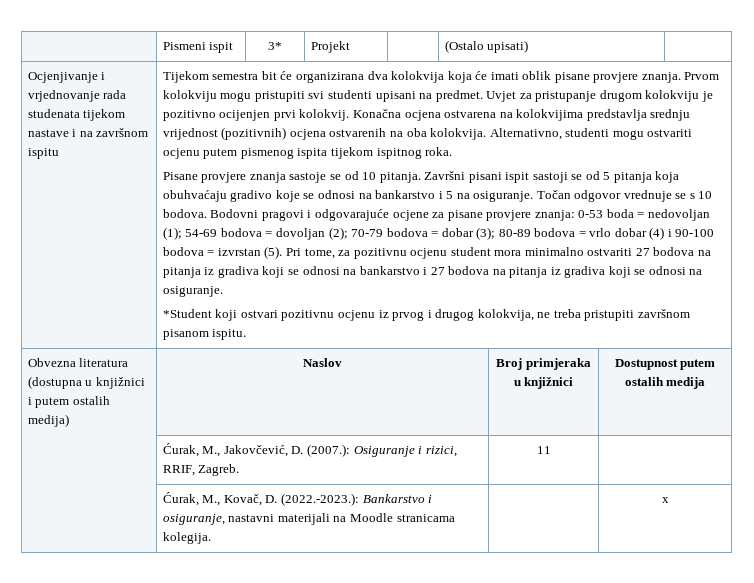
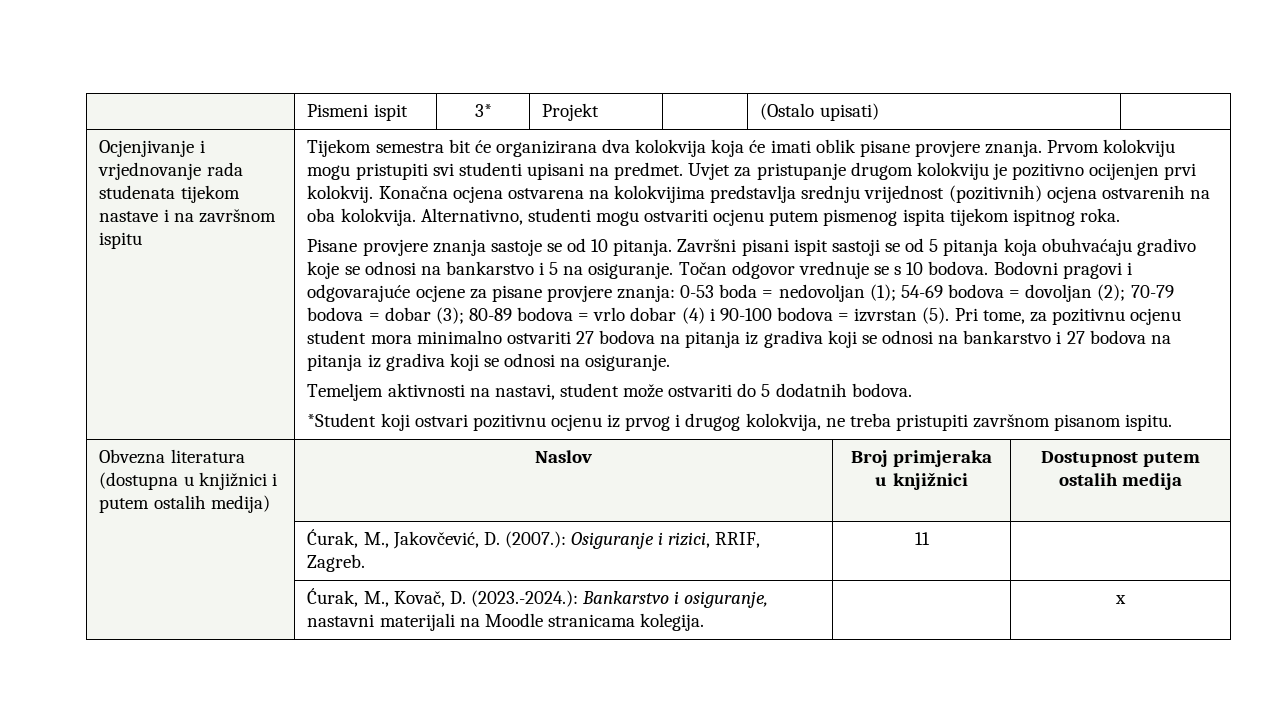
+ Temeljem aktivnosti na nastavi, student može ostvariti do 5 dodatnih bodova.
- | Ćurak, M., Kovač, D. (2022.-2023.): Bankarstvo i osiguranje, nastavni materijali na Moodle stranicama kolegija. | | x
+ | Ćurak, M., Kovač, D. (2023.-2024.): Bankarstvo i osiguranje, nastavni materijali na Moodle stranicama kolegija. | | x

